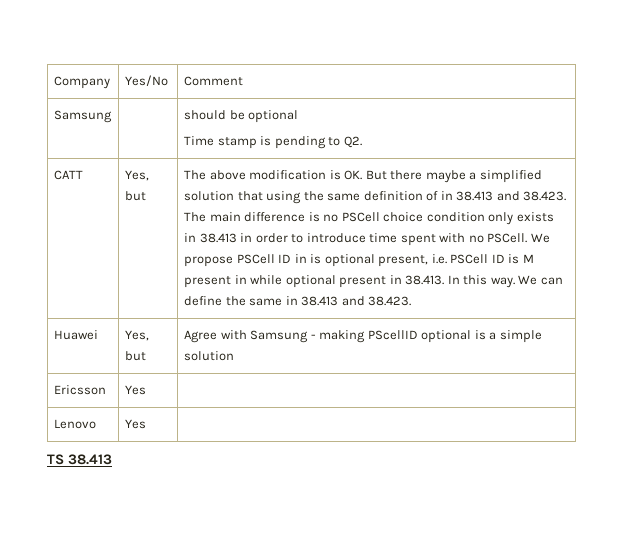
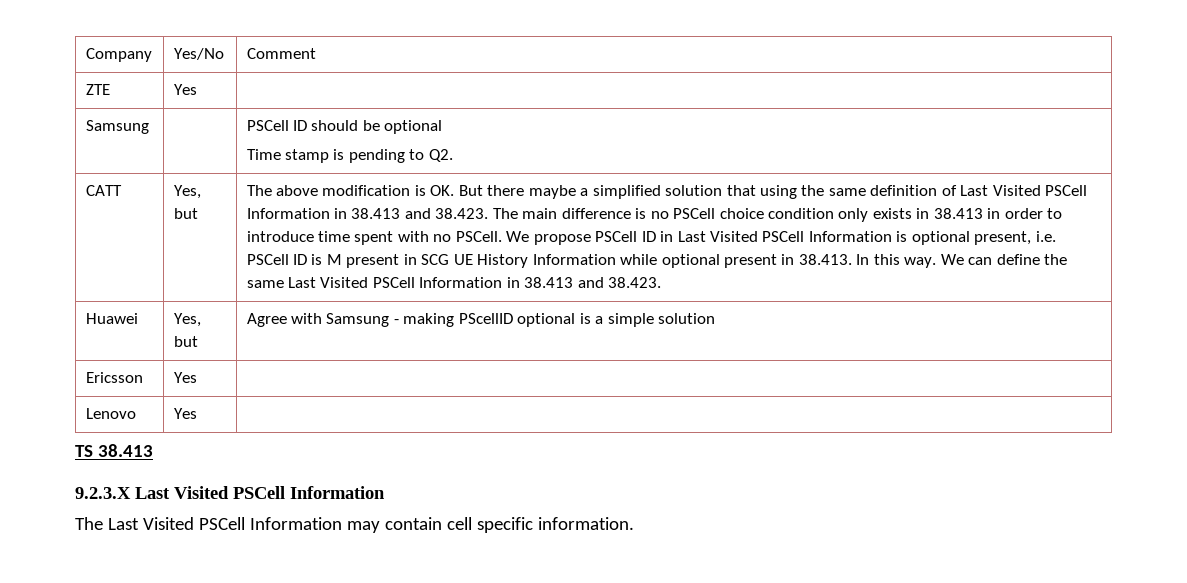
+ ZTE | Yes |
- Samsung | | should be optional
+ Samsung | | PSCell ID should be optional
- The above modification is OK. But there maybe a simplified solution that using the same definition of in 38.413 and 38.423. The main difference is no PSCell choice condition only exists in 38.413 in order to introduce time spent with no PSCell.
+ The above modification is OK. But there maybe a simplified solution that using the same definition of Last Visited PSCell Information in 38.413 and 38.423. The main difference is no PSCell choice condition only exists in 38.413 in order to introduce time spent with no PSCell.
- We propose PSCell ID in is optional present, i.e. PSCell ID is M present in while optional present in 38.413. In this way.
+ We propose PSCell ID in Last Visited PSCell Information is optional present, i.e. PSCell ID is M present in SCG UE History Information while optional present in 38.413. In this way.
- We can define the same in 38.413 and 38.423.
+ We can define the same Last Visited PSCell Information in 38.413 and 38.423.
+ 9.2.3.X Last Visited PSCell Information
+ The Last Visited PSCell Information may contain cell specific information.

